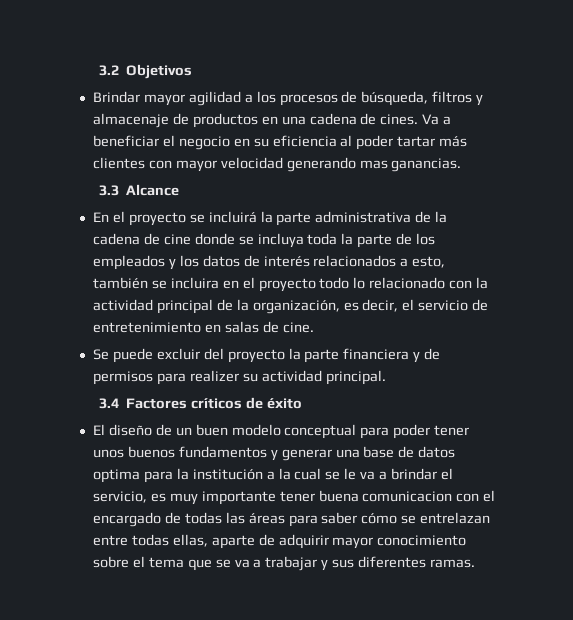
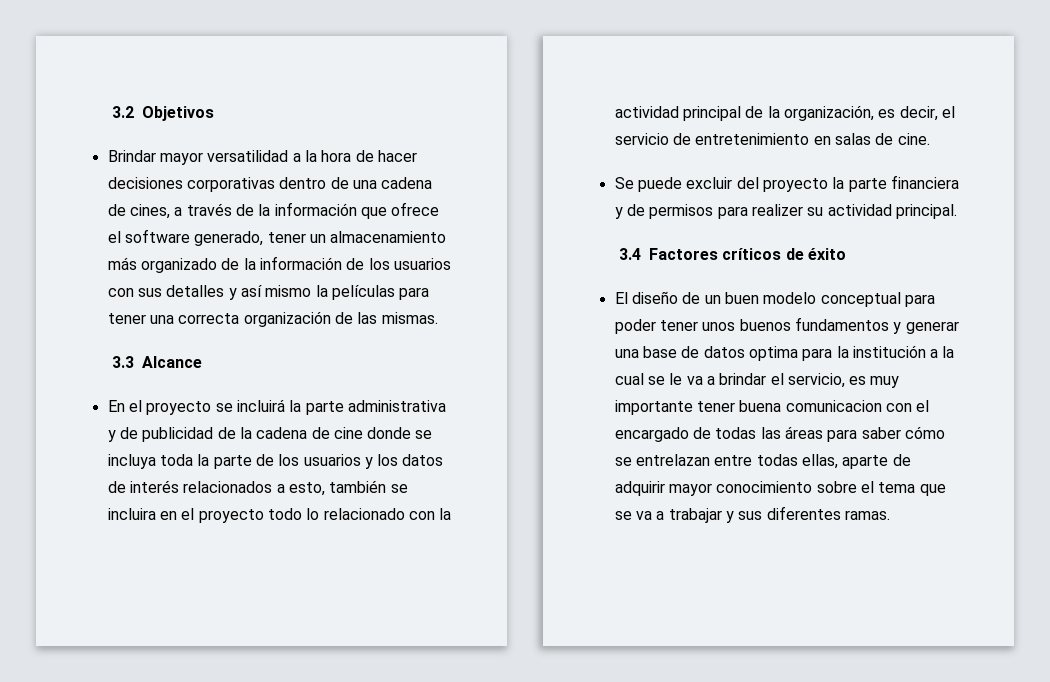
- Brindar mayor agilidad a los procesos de búsqueda, filtros y almacenaje de productos en una cadena de cines. Va a beneficiar el negocio en su eficiencia al poder tartar más clientes con mayor velocidad generando mas ganancias.
+ Brindar mayor versatilidad a la hora de hacer decisiones corporativas dentro de una cadena de cines, a través de la información que ofrece el software generado, tener un almacenamiento más organizado de la información de los usuarios con sus detalles y así mismo la películas para tener una correcta organización de las mismas.
- En el proyecto se incluirá la parte administrativa de la cadena de cine donde se incluya toda la parte de los empleados y los datos de interés relacionados a esto, también se incluira en el proyecto todo lo relacionado con la actividad principal de la organización, es decir, el servicio de entretenimiento en salas de cine.
+ En el proyecto se incluirá la parte administrativa y de publicidad de la cadena de cine donde se incluya toda la parte de los usuarios y los datos de interés relacionados a esto, también se incluira en el proyecto todo lo relacionado con la actividad principal de la organización, es decir, el servicio de entretenimiento en salas de cine.

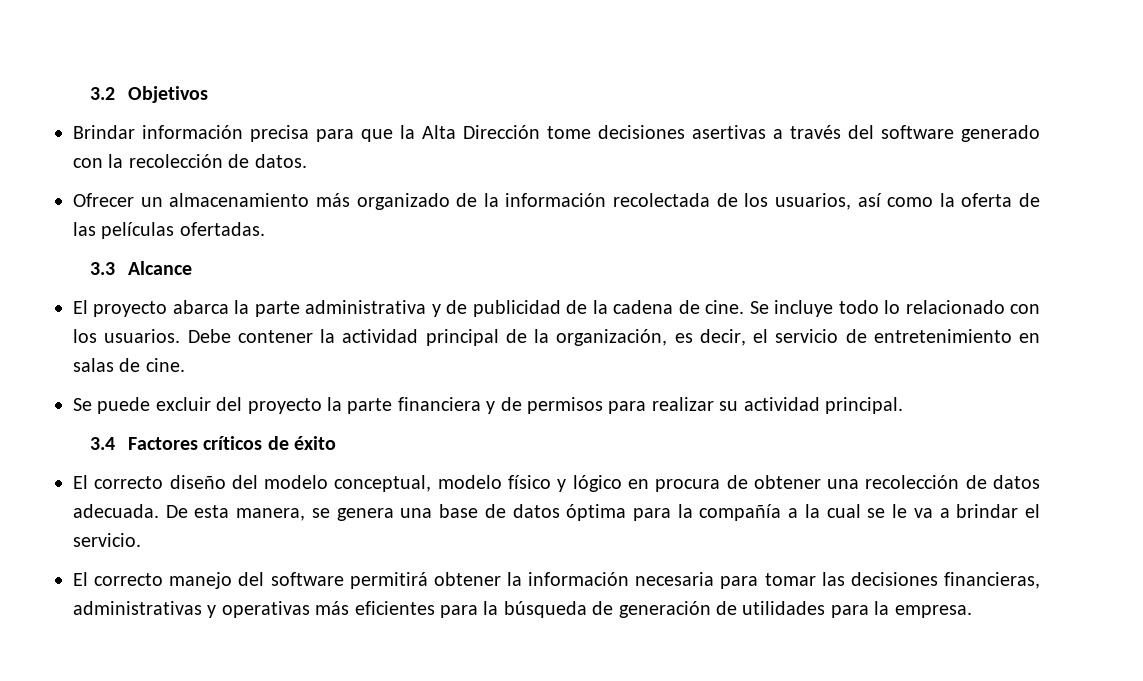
- Brindar mayor versatilidad a la hora de hacer decisiones corporativas dentro de una cadena de cines, a través de la información que ofrece el software generado, tener un almacenamiento más organizado de la información de los usuarios con sus detalles y así mismo la películas para tener una correcta organización de las mismas.
+ Brindar información precisa para que la Alta Dirección tome decisiones asertivas a través del software generado con la recolección de datos.
+ Ofrecer un almacenamiento más organizado de la información recolectada de los usuarios, así como la oferta de las películas ofertadas.
  3.3 Alcance
- En el proyecto se incluirá la parte administrativa y de publicidad de la cadena de cine donde se incluya toda la parte de los usuarios y los datos de interés relacionados a esto, también se incluira en el proyecto todo lo relacionado con la actividad principal de la organización, es decir, el servicio de entretenimiento en salas de cine.
+ El proyecto abarca la parte administrativa y de publicidad de la cadena de cine. Se incluye todo lo relacionado con los usuarios. Debe contener la actividad principal de la organización, es decir, el servicio de entretenimiento en salas de cine.
- Se puede excluir del proyecto la parte financiera y de permisos para realizer su actividad principal.
+ Se puede excluir del proyecto la parte financiera y de permisos para realizar su actividad principal.
- El diseño de un buen modelo conceptual para poder tener unos buenos fundamentos y generar una base de datos optima para la institución a la cual se le va a brindar el servicio, es muy importante tener buena comunicacion con el encargado de todas las áreas para saber cómo se entrelazan entre todas ellas, aparte de adquirir mayor conocimiento sobre el tema que se va a trabajar y sus diferentes ramas.
+ El correcto diseño del modelo conceptual, modelo físico y lógico en procura de obtener una recolección de datos adecuada. De esta manera, se genera una base de datos óptima para la compañía a la cual se le va a brindar el servicio.
+ El correcto manejo del software permitirá obtener la información necesaria para tomar las decisiones financieras, administrativas y operativas más eficientes para la búsqueda de generación de utilidades para la empresa.

